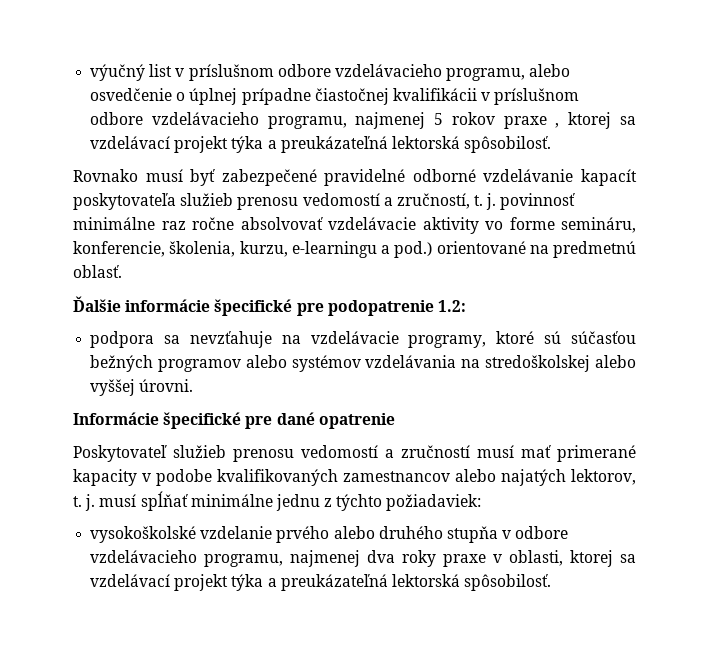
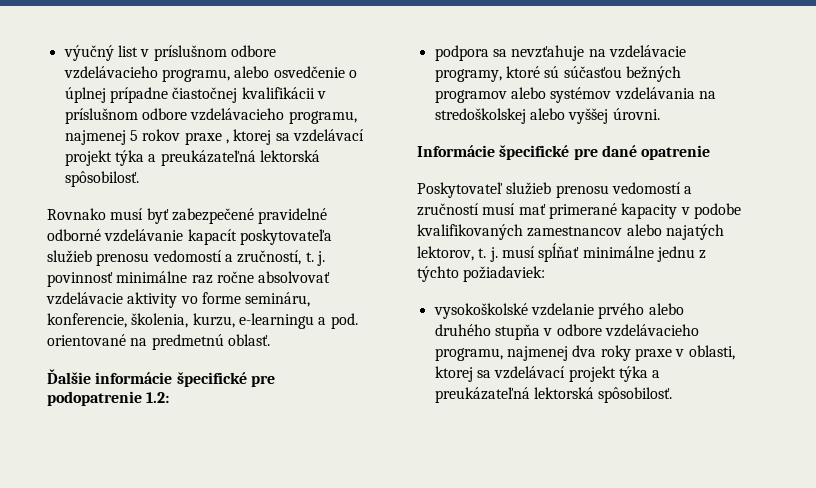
- Rovnako musí byť zabezpečené pravidelné odborné vzdelávanie kapacít poskytovateľa služieb prenosu vedomostí a zručností, t. j. povinnosť minimálne raz ročne absolvovať vzdelávacie aktivity vo forme semináru, konferencie, školenia, kurzu, e-learningu a pod.) orientované na predmetnú oblasť.
+ Rovnako musí byť zabezpečené pravidelné odborné vzdelávanie kapacít poskytovateľa služieb prenosu vedomostí a zručností, t. j. povinnosť minimálne raz ročne absolvovať vzdelávacie aktivity vo forme semináru, konferencie, školenia, kurzu, e-learningu a pod. orientované na predmetnú oblasť.

